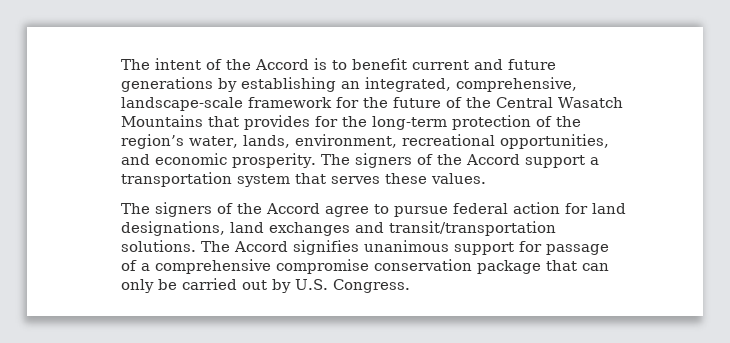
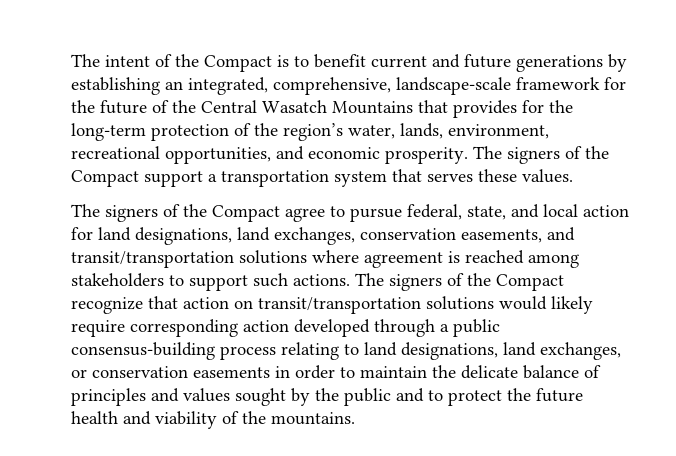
- The intent of the Accord is to benefit current and future generations by establishing an integrated, comprehensive, landscape-scale framework for the future of the Central Wasatch Mountains that provides for the long-term protection of the region’s water, lands, environment, recreational opportunities, and economic prosperity.
+ The intent of the Compact is to benefit current and future generations by establishing an integrated, comprehensive, landscape-scale framework for the future of the Central Wasatch Mountains that provides for the long-term protection of the region’s water, lands, environment, recreational opportunities, and economic prosperity.
- The signers of the Accord support a transportation system that serves these values.
+ The signers of the Compact support a transportation system that serves these values.
- The signers of the Accord agree to pursue federal action for land designations, land exchanges and transit/transportation solutions. The Accord signifies unanimous support for passage of a comprehensive compromise conservation package that can only be carried out by U.S. Congress.
+ The signers of the Compact agree to pursue federal, state, and local action for land designations, land exchanges, conservation easements, and transit/transportation solutions where agreement is reached among stakeholders to support such actions. The signers of the Compact recognize that action on transit/transportation solutions would likely require corresponding action developed through a public consensus-building process relating to land designations, land exchanges, or conservation easements in order to maintain the delicate balance of principles and values sought by the public and to protect the future health and viability of the mountains.

